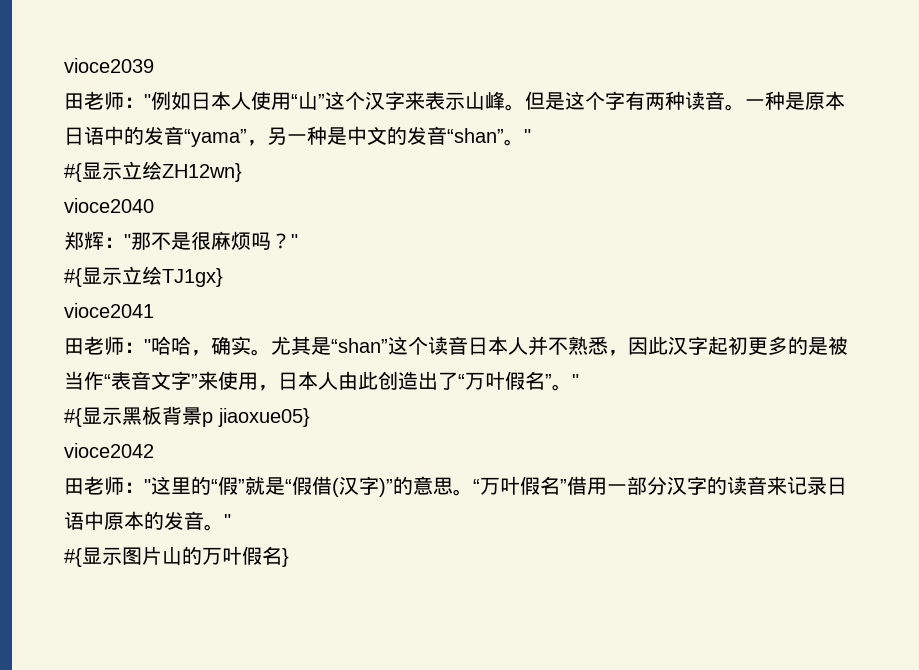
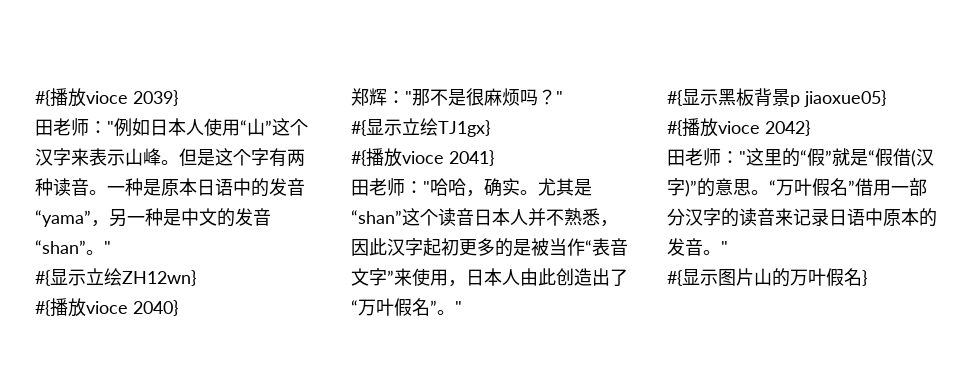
- vioce2039
+ #{播放vioce 2039}
- vioce2040
+ #{播放vioce 2040}
- vioce2041
+ #{播放vioce 2041}
- vioce2042
+ #{播放vioce 2042}

